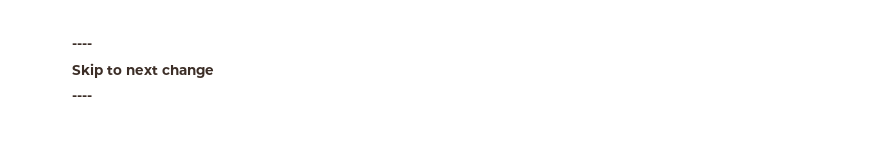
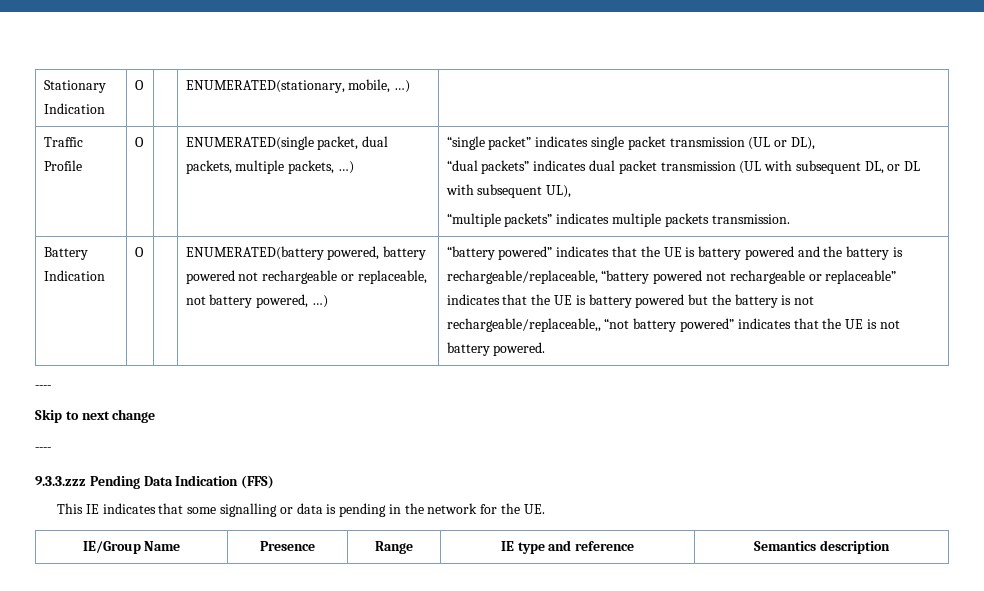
+ Stationary Indication | O | | ENUMERATED(stationary, mobile, …) |
+ Traffic Profile | O | | ENUMERATED(single packet, dual packets, multiple packets, …) | “single packet” indicates single packet transmission (UL or DL),
+ “dual packets” indicates dual packet transmission (UL with subsequent DL, or DL with subsequent UL),
+ “multiple packets” indicates multiple packets transmission.
+ Battery Indication | O | | ENUMERATED(battery powered, battery powered not rechargeable or replaceable, not battery powered, …) | “battery powered” indicates that the UE is battery powered and the battery is rechargeable/replaceable, “battery powered not rechargeable or replaceable” indicates that the UE is battery powered but the battery is not rechargeable/replaceable,, “not battery powered” indicates that the UE is not battery powered.
+ 9.3.3.zzz Pending Data Indication (FFS)
+ This IE indicates that some signalling or data is pending in the network for the UE.
+ IE/Group Name | Presence | Range | IE type and reference | Semantics description

